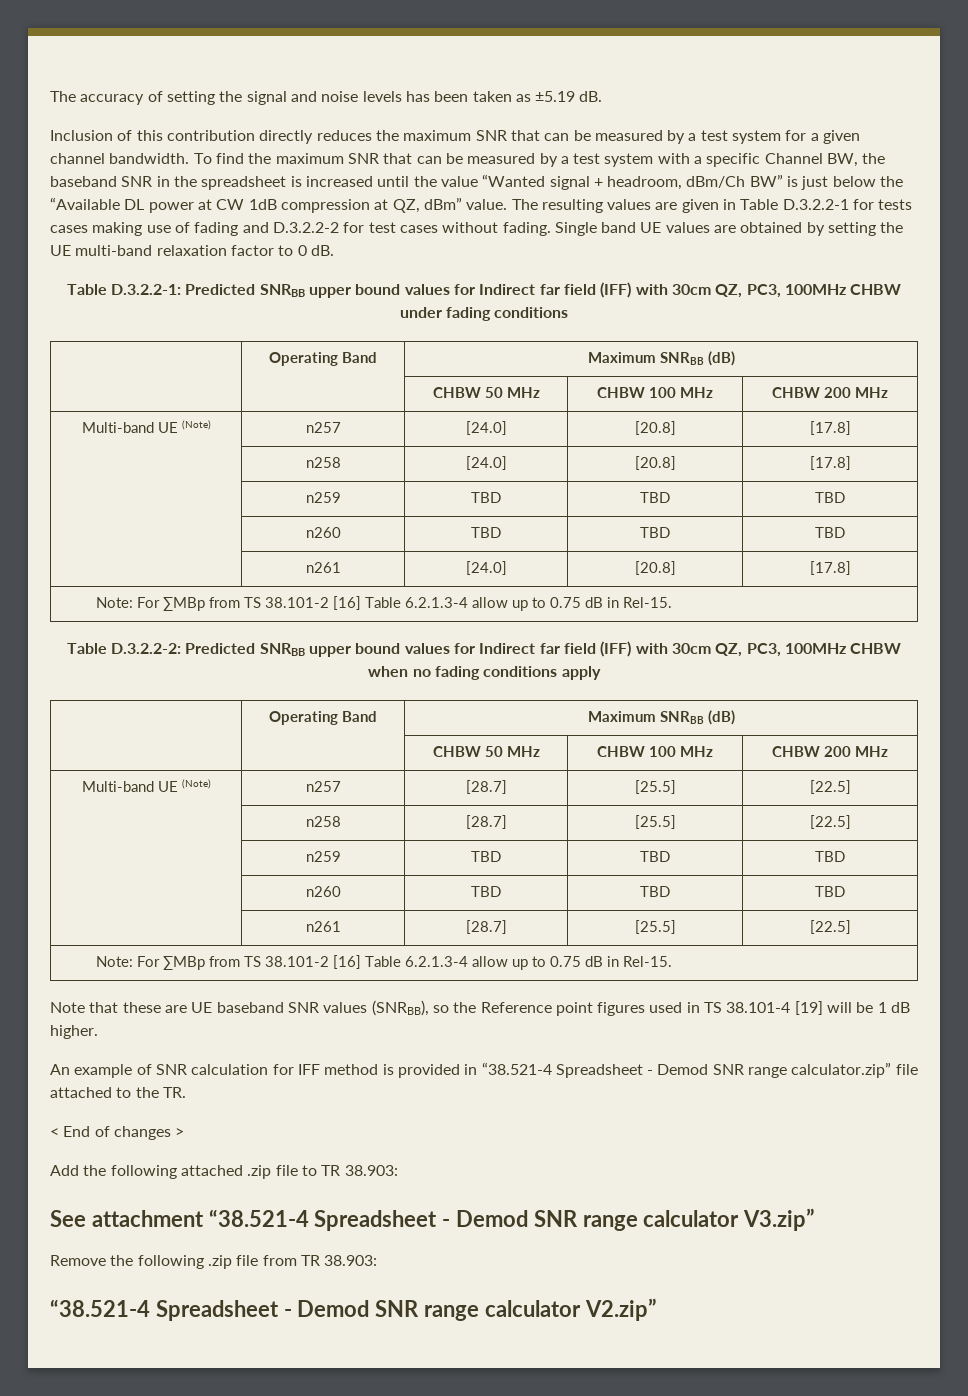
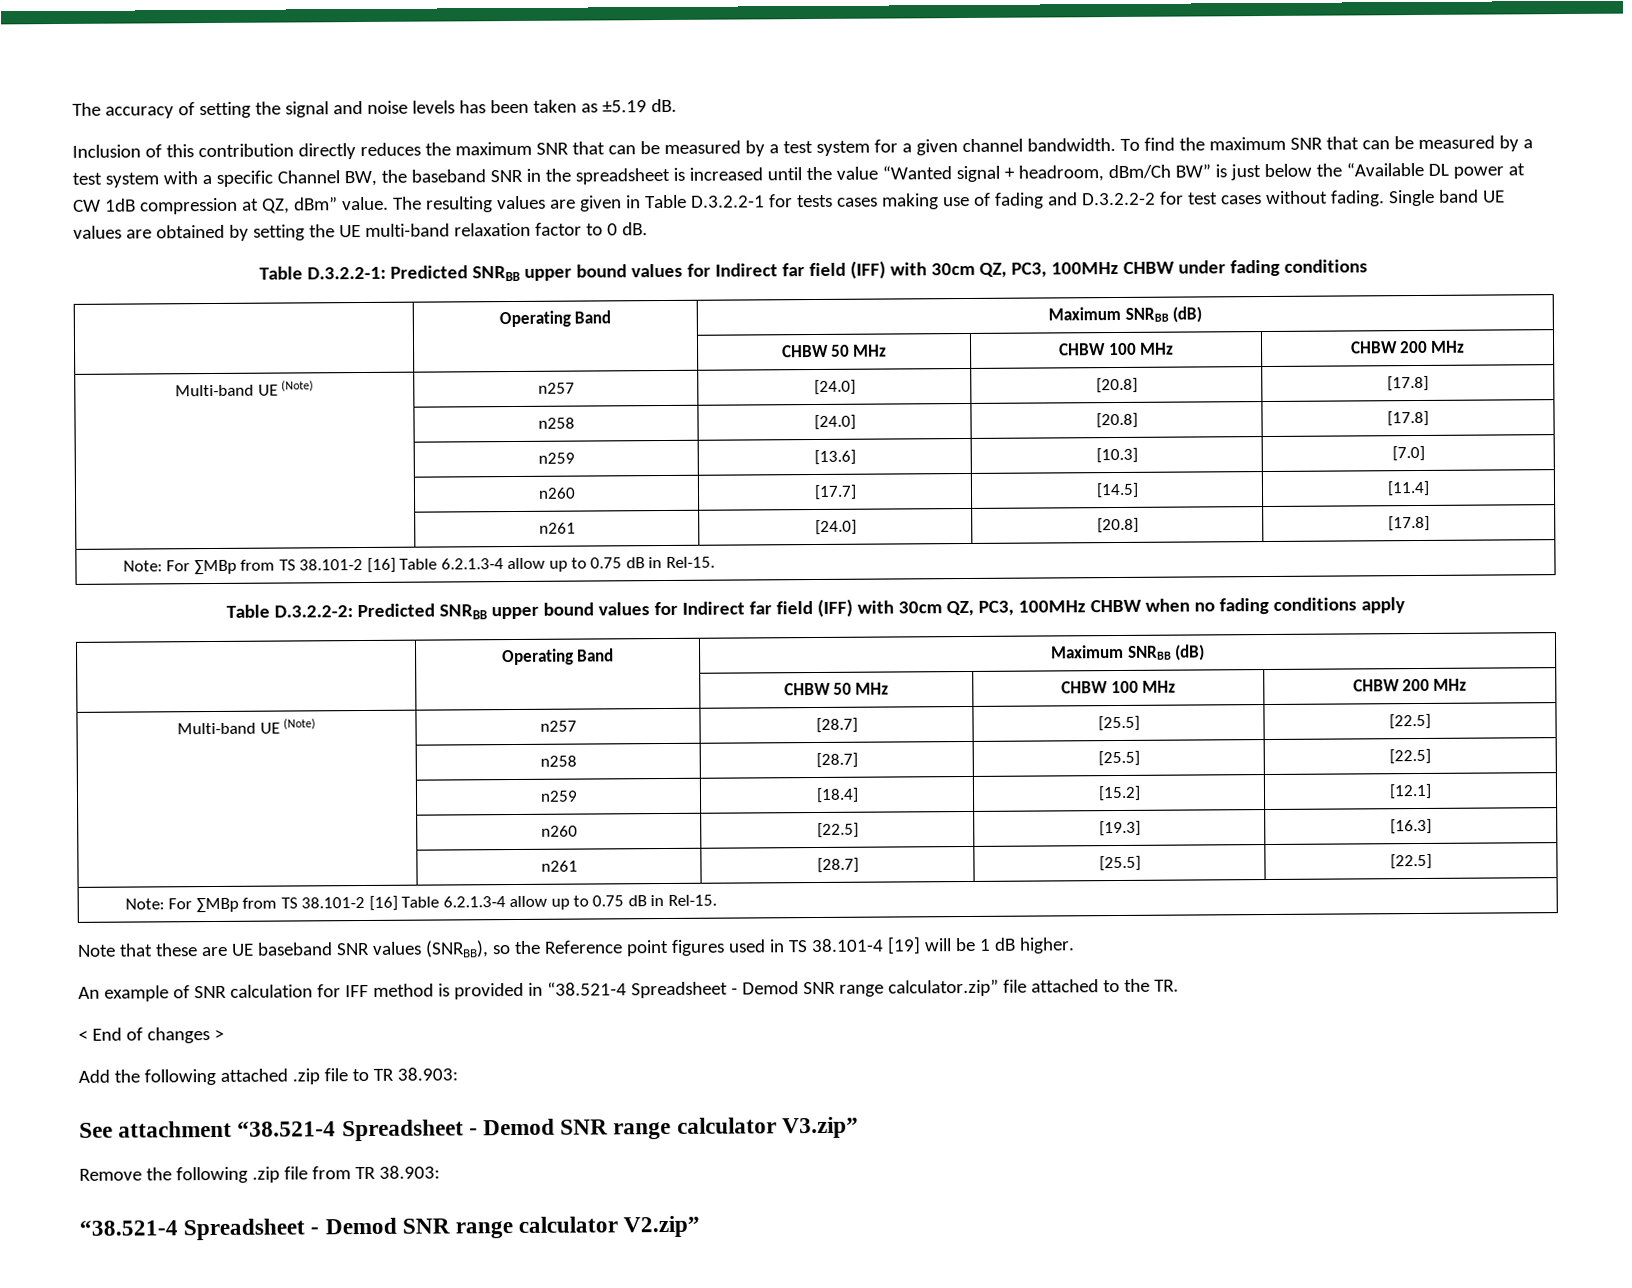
  | n258 | [24.0] | [20.8] | [17.8]
- | n259 | TBD | TBD | TBD
- | n260 | TBD | TBD | TBD
+ | n259 | [13.6] | [10.3] | [7.0]
+ | n260 | [17.7] | [14.5] | [11.4]
  | n258 | [28.7] | [25.5] | [22.5]
- | n259 | TBD | TBD | TBD
- | n260 | TBD | TBD | TBD
+ | n259 | [18.4] | [15.2] | [12.1]
+ | n260 | [22.5] | [19.3] | [16.3]

